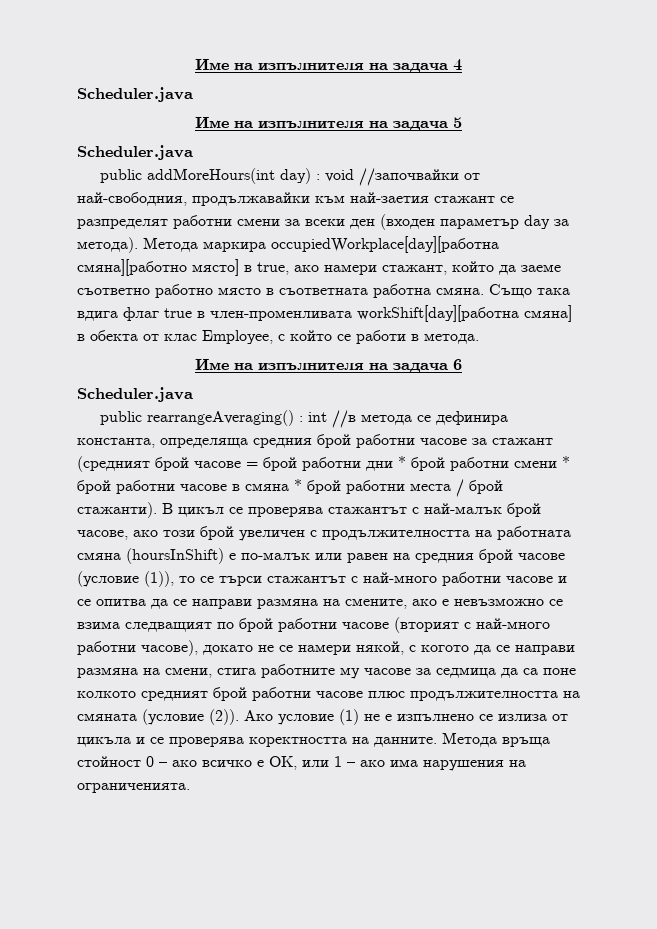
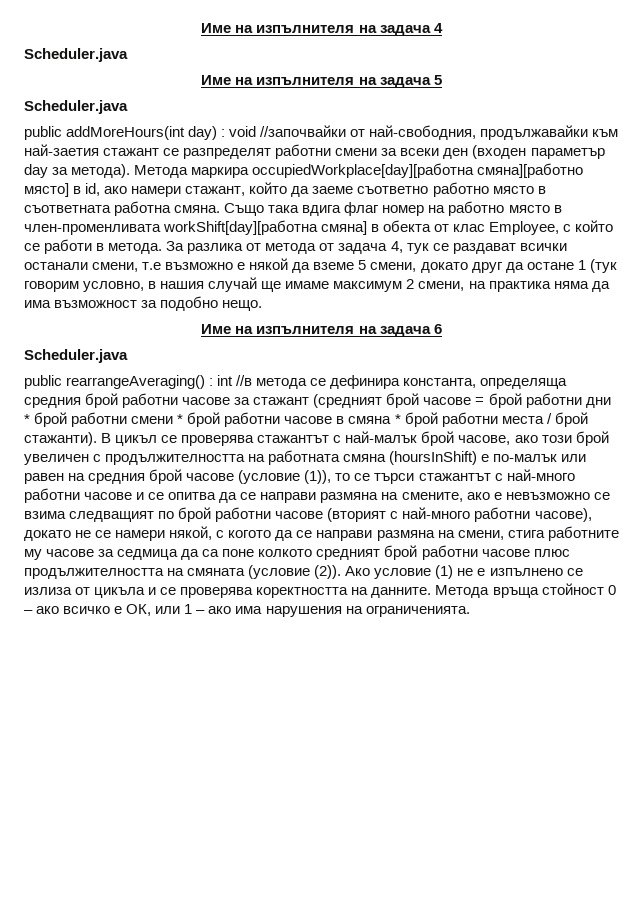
- Метода маркира occupiedWorkplace[day][работна смяна][работно място] в true, ако намери стажант, който да заеме съответно работно място в съответната работна смяна.
+ Метода маркира occupiedWorkplace[day][работна смяна][работно място] в id, ако намери стажант, който да заеме съответно работно място в съответната работна смяна.
- Също така вдига флаг true в член-променливата workShift[day][работна смяна] в обекта от клас Employee, с който се работи в метода.
+ Също така вдига флаг номер на работно място в член-променливата workShift[day][работна смяна] в обекта от клас Employee, с който се работи в метода. За разлика от метода от задача 4, тук се раздават всички останали смени, т.е възможно е някой да вземе 5 смени, докато друг да остане 1 (тук говорим условно, в нашия случай ще имаме максимум 2 смени, на практика няма да има възможност за подобно нещо.

